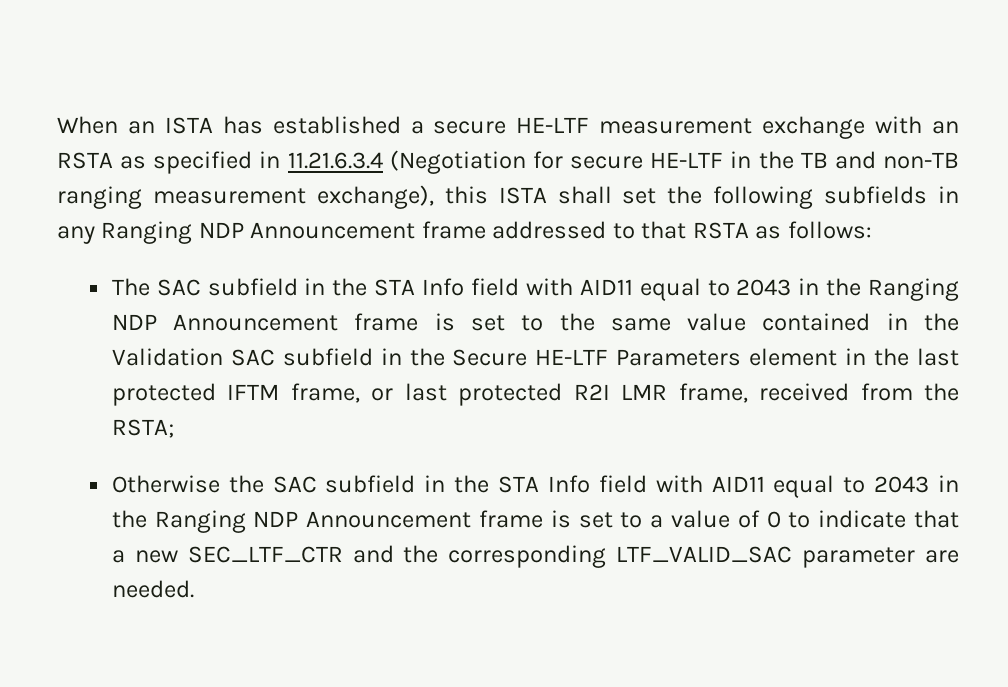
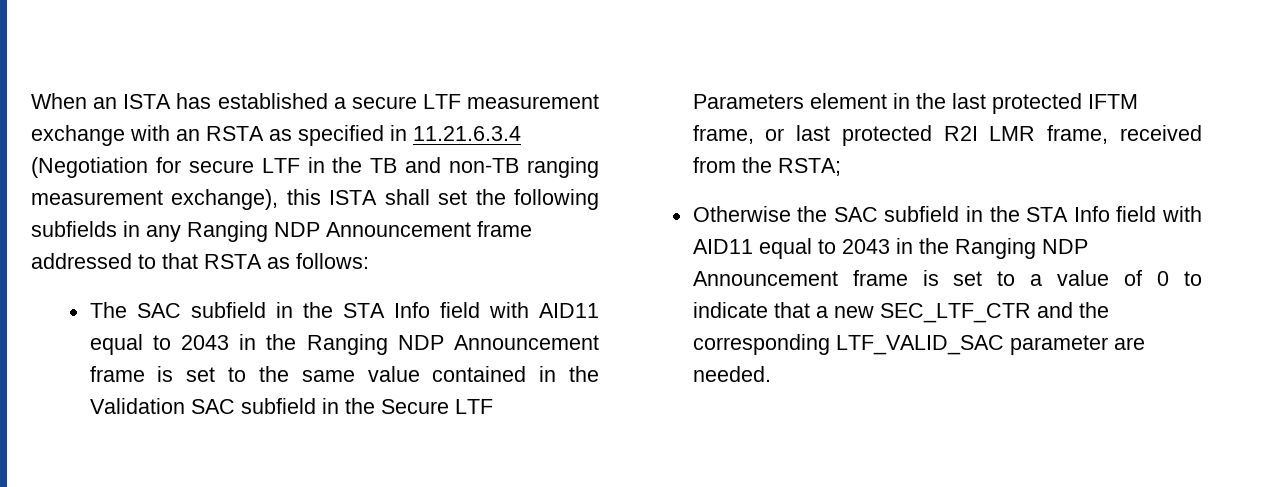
- When an ISTA has established a secure HE-LTF measurement exchange with an RSTA as specified in 11.21.6.3.4 (Negotiation for secure HE-LTF in the TB and non-TB ranging measurement exchange), this ISTA shall set the following subfields in any Ranging NDP Announcement frame addressed to that RSTA as follows:
+ When an ISTA has established a secure LTF measurement exchange with an RSTA as specified in 11.21.6.3.4 (Negotiation for secure LTF in the TB and non-TB ranging measurement exchange), this ISTA shall set the following subfields in any Ranging NDP Announcement frame addressed to that RSTA as follows:
- The SAC subfield in the STA Info field with AID11 equal to 2043 in the Ranging NDP Announcement frame is set to the same value contained in the Validation SAC subfield in the Secure HE-LTF Parameters element in the last protected IFTM frame, or last protected R2I LMR frame, received from the RSTA;
+ The SAC subfield in the STA Info field with AID11 equal to 2043 in the Ranging NDP Announcement frame is set to the same value contained in the Validation SAC subfield in the Secure LTF Parameters element in the last protected IFTM frame, or last protected R2I LMR frame, received from the RSTA;

